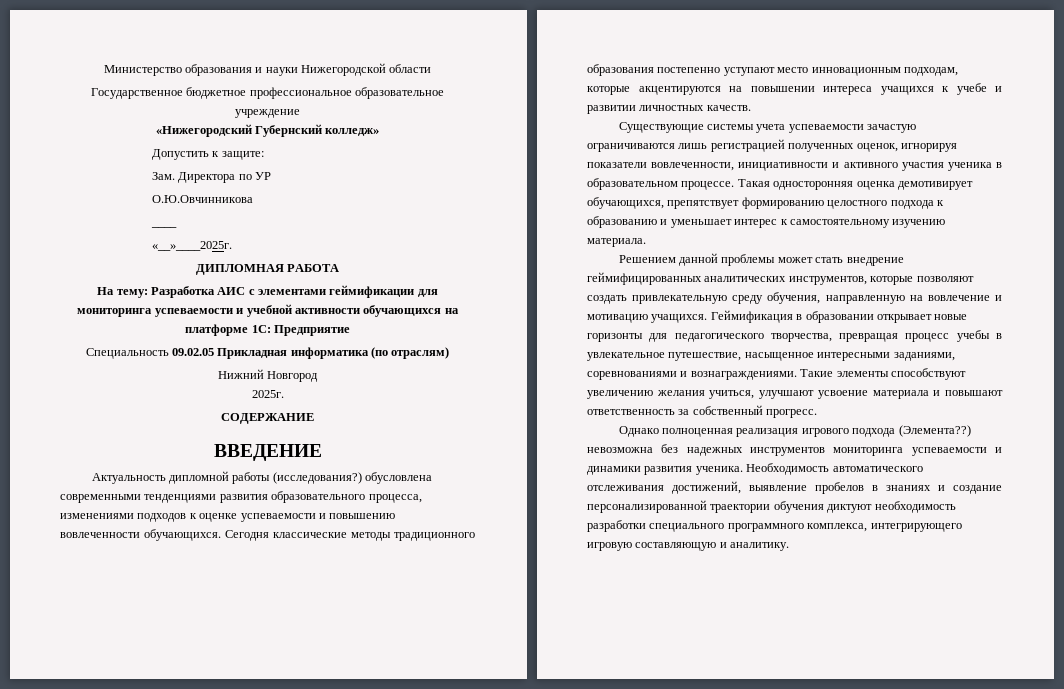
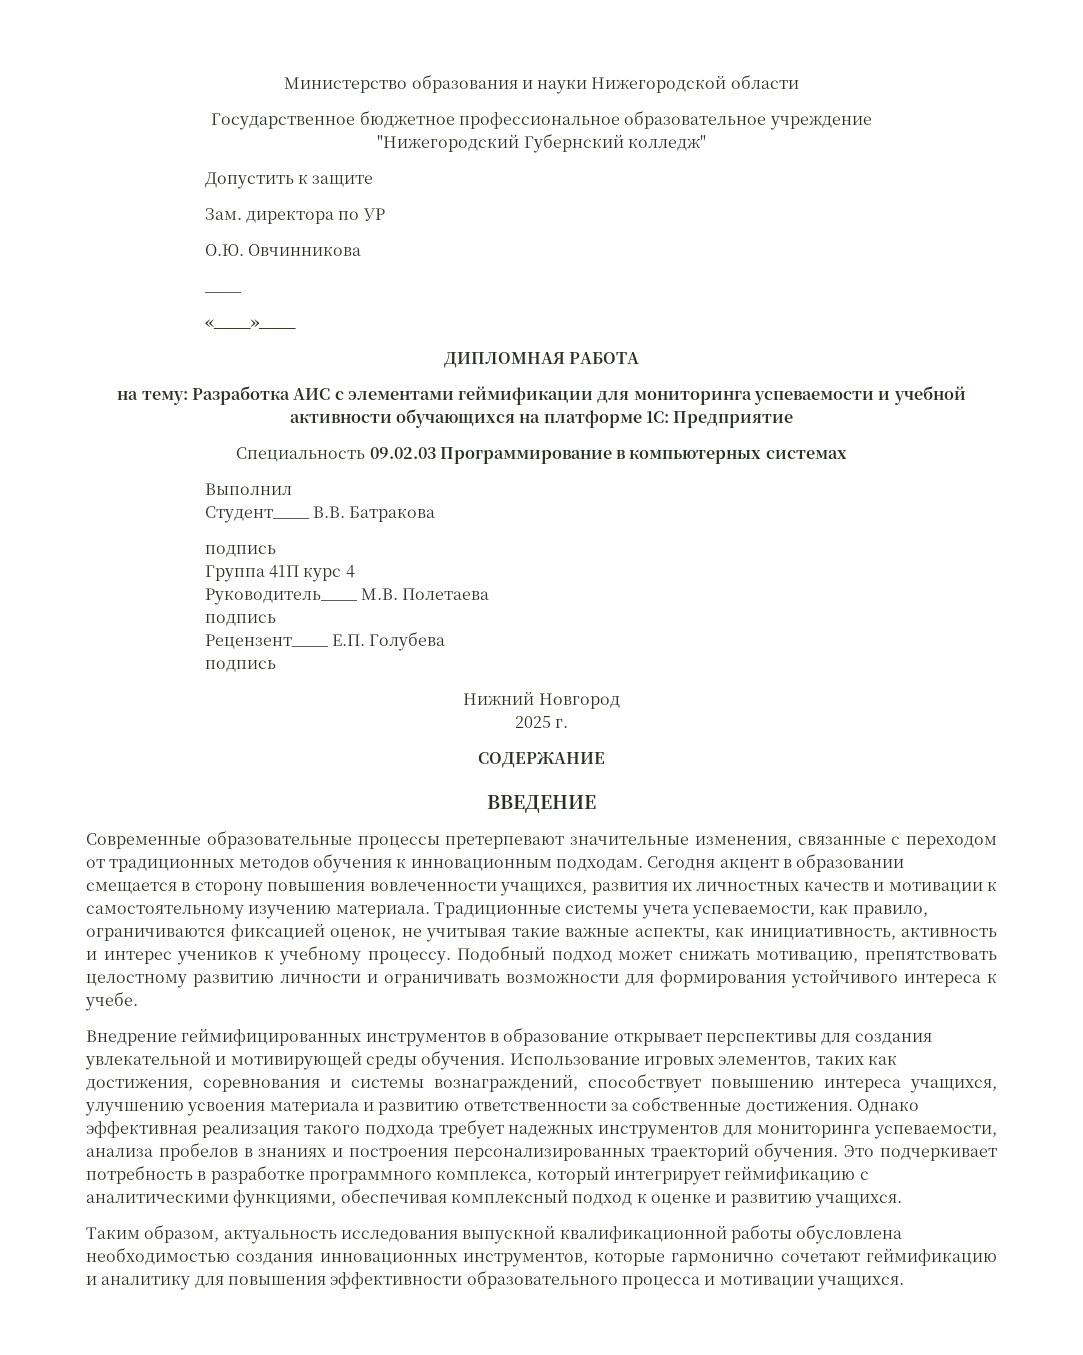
- «Нижегородский Губернский колледж»
+ "Нижегородский Губернский колледж"
- Допустить к защите:
+ Допустить к защите
- Зам. Директора по УР
+ Зам. директора по УР
- О.Ю.Овчинникова
+ О.Ю. Овчинникова
- «__»____2025г.
+ «____»____
- На тему: Разработка АИС с элементами геймификации для мониторинга успеваемости и учебной активности обучающихся на платформе 1С: Предприятие
+ на тему: Разработка АИС с элементами геймификации для мониторинга успеваемости и учебной активности обучающихся на платформе 1С: Предприятие
- Специальность 09.02.05 Прикладная информатика (по отраслям)
+ Специальность 09.02.03 Программирование в компьютерных системах
+ Выполнил
+ Студент____ В.В. Батракова
+ подпись
+ Группа 41П курс 4
+ Руководитель____ М.В. Полетаева
+ подпись
+ Рецензент____ Е.П. Голубева
+ подпись
- 2025г.
+ 2025 г.
- Актуальность дипломной работы (исследования?) обусловлена современными тенденциями развития образовательного процесса, изменениями подходов к оценке успеваемости и повышению вовлеченности обучающихся. Сегодня классические методы традиционного образования постепенно уступают место инновационным подходам, которые акцентируются на повышении интереса учащихся к учебе и развитии личностных качеств.
- Существующие системы учета успеваемости зачастую ограничиваются лишь регистрацией полученных оценок, игнорируя показатели вовлеченности, инициативности и активного участия ученика в образовательном процессе. Такая односторонняя оценка демотивирует обучающихся, препятствует формированию целостного подхода к образованию и уменьшает интерес к самостоятельному изучению материала.
- Решением данной проблемы может стать внедрение геймифицированных аналитических инструментов, которые позволяют создать привлекательную среду обучения, направленную на вовлечение и мотивацию учащихся. Геймификация в образовании открывает новые горизонты для педагогического творчества, превращая процесс учебы в увлекательное путешествие, насыщенное интересными заданиями, соревнованиями и вознаграждениями. Такие элементы способствуют увеличению желания учиться, улучшают усвоение материала и повышают ответственность за собственный прогресс.
- Однако полноценная реализация игрового подхода (Элемента??) невозможна без надежных инструментов мониторинга успеваемости и динамики развития ученика. Необходимость автоматического отслеживания достижений, выявление пробелов в знаниях и создание персонализированной траектории обучения диктуют необходимость разработки специального программного комплекса, интегрирующего игровую составляющую и аналитику.
+ Современные образовательные процессы претерпевают значительные изменения, связанные с переходом от традиционных методов обучения к инновационным подходам. Сегодня акцент в образовании смещается в сторону повышения вовлеченности учащихся, развития их личностных качеств и мотивации к самостоятельному изучению материала. Традиционные системы учета успеваемости, как правило, ограничиваются фиксацией оценок, не учитывая такие важные аспекты, как инициативность, активность и интерес учеников к учебному процессу. Подобный подход может снижать мотивацию, препятствовать целостному развитию личности и ограничивать возможности для формирования устойчивого интереса к учебе.
+ Внедрение геймифицированных инструментов в образование открывает перспективы для создания увлекательной и мотивирующей среды обучения. Использование игровых элементов, таких как достижения, соревнования и системы вознаграждений, способствует повышению интереса учащихся, улучшению усвоения материала и развитию ответственности за собственные достижения. Однако эффективная реализация такого подхода требует надежных инструментов для мониторинга успеваемости, анализа пробелов в знаниях и построения персонализированных траекторий обучения. Это подчеркивает потребность в разработке программного комплекса, который интегрирует геймификацию с аналитическими функциями, обеспечивая комплексный подход к оценке и развитию учащихся.
+ Таким образом, актуальность исследования выпускной квалификационной работы обусловлена необходимостью создания инновационных инструментов, которые гармонично сочетают геймификацию и аналитику для повышения эффективности образовательного процесса и мотивации учащихся.

